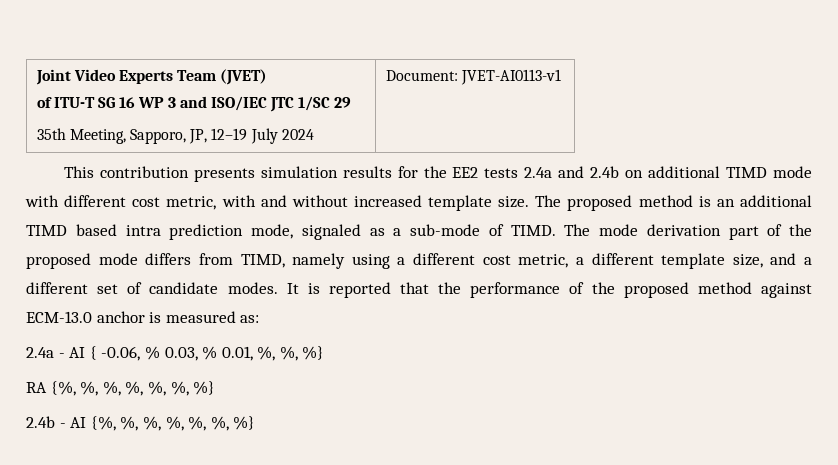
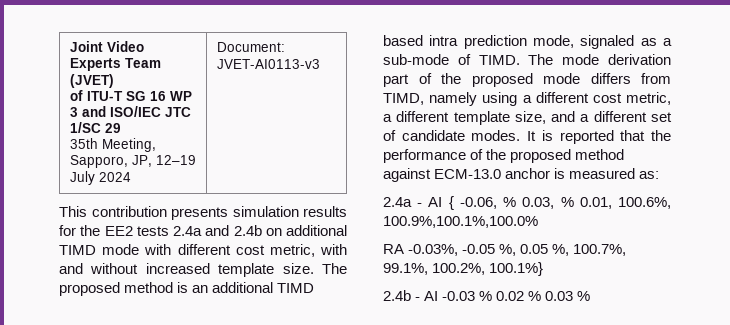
  Joint Video Experts Team (JVET)
  of ITU-T SG 16 WP 3 and ISO/IEC JTC 1/SC 29
- 35th Meeting, Sapporo, JP, 12–19 July 2024 | Document: JVET-AI0113-v1
+ 35th Meeting, Sapporo, JP, 12–19 July 2024 | Document: JVET-AI0113-v3
- 2.4a - AI { -0.06, % 0.03, % 0.01, %, %, %}
- RA {%, %, %, %, %, %, %}
- 2.4b - AI {%, %, %, %, %, %, %}
+ 2.4a - AI { -0.06, % 0.03, % 0.01, 100.6%, 100.9%,100.1%,100.0%
+ RA -0.03%, -0.05 %, 0.05 %, 100.7%, 99.1%, 100.2%, 100.1%}
+ 2.4b - AI -0.03 % 0.02 % 0.03 %

